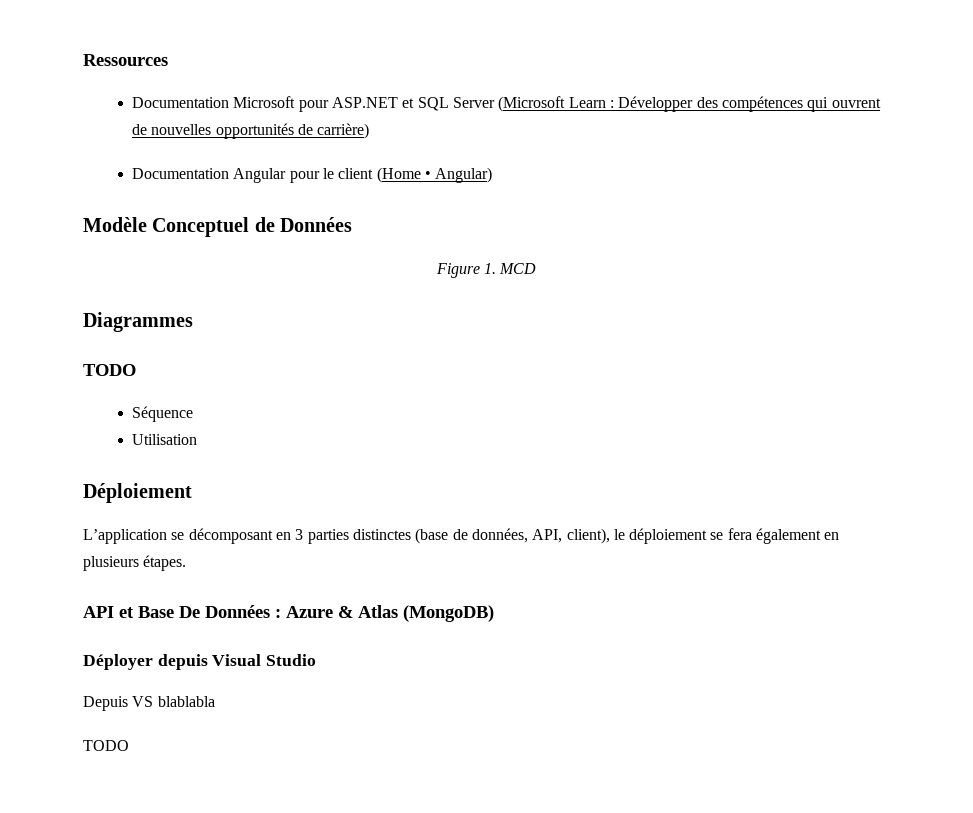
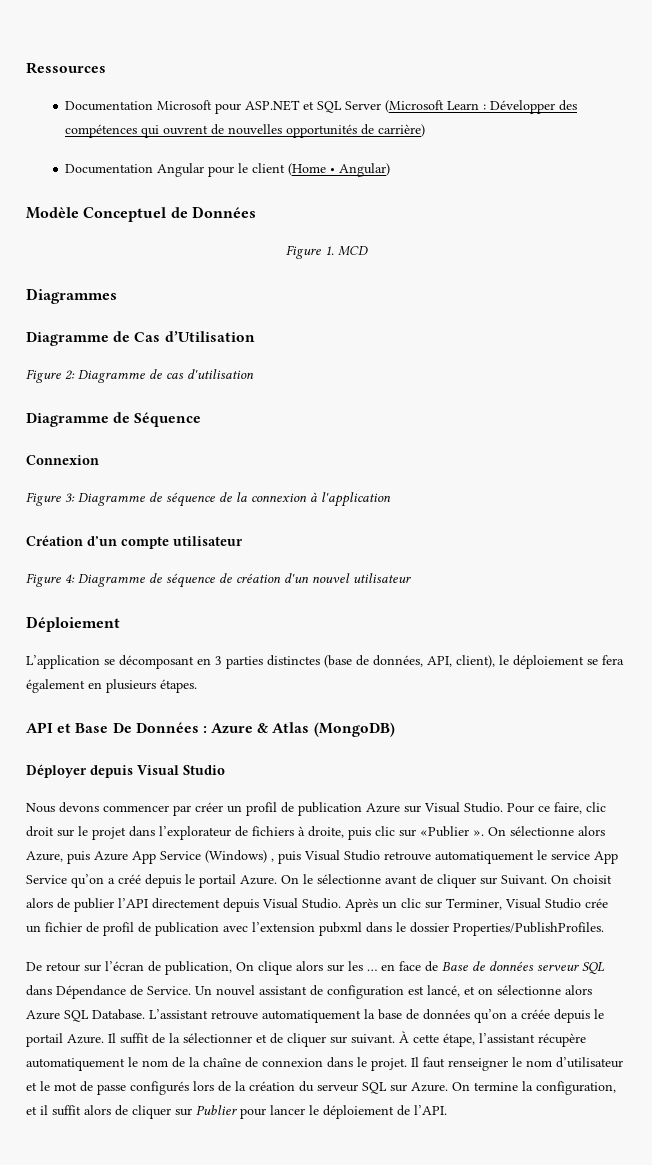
  Diagrammes
- TODO
- Séquence
- Utilisation
+ Diagramme de Cas d’Utilisation
+ Figure 2: Diagramme de cas d'utilisation
+ Diagramme de Séquence
+ Connexion
+ Figure 3: Diagramme de séquence de la connexion à l'application
+ Création d’un compte utilisateur
+ Figure 4: Diagramme de séquence de création d'un nouvel utilisateur
- Depuis VS blablabla
- TODO
+ Nous devons commencer par créer un profil de publication Azure sur Visual Studio. Pour ce faire, clic droit sur le projet dans l’explorateur de fichiers à droite, puis clic sur «Publier ». On sélectionne alors Azure, puis Azure App Service (Windows) , puis Visual Studio retrouve automatiquement le service App Service qu’on a créé depuis le portail Azure. On le sélectionne avant de cliquer sur Suivant. On choisit alors de publier l’API directement depuis Visual Studio. Après un clic sur Terminer, Visual Studio crée un fichier de profil de publication avec l’extension pubxml dans le dossier Properties/PublishProfiles.
+ De retour sur l’écran de publication, On clique alors sur les … en face de Base de données serveur SQL dans Dépendance de Service. Un nouvel assistant de configuration est lancé, et on sélectionne alors Azure SQL Database. L’assistant retrouve automatiquement la base de données qu’on a créée depuis le portail Azure. Il suffit de la sélectionner et de cliquer sur suivant. À cette étape, l’assistant récupère automatiquement le nom de la chaîne de connexion dans le projet. Il faut renseigner le nom d’utilisateur et le mot de passe configurés lors de la création du serveur SQL sur Azure. On termine la configuration, et il suffit alors de cliquer sur Publier pour lancer le déploiement de l’API.

